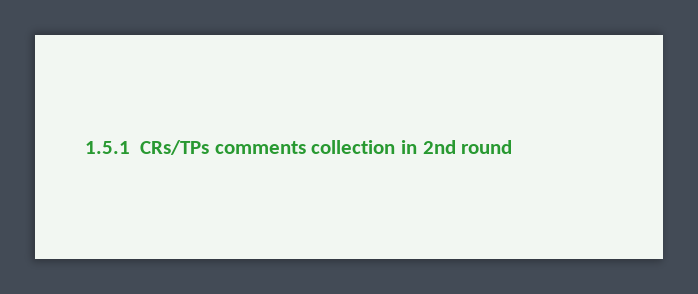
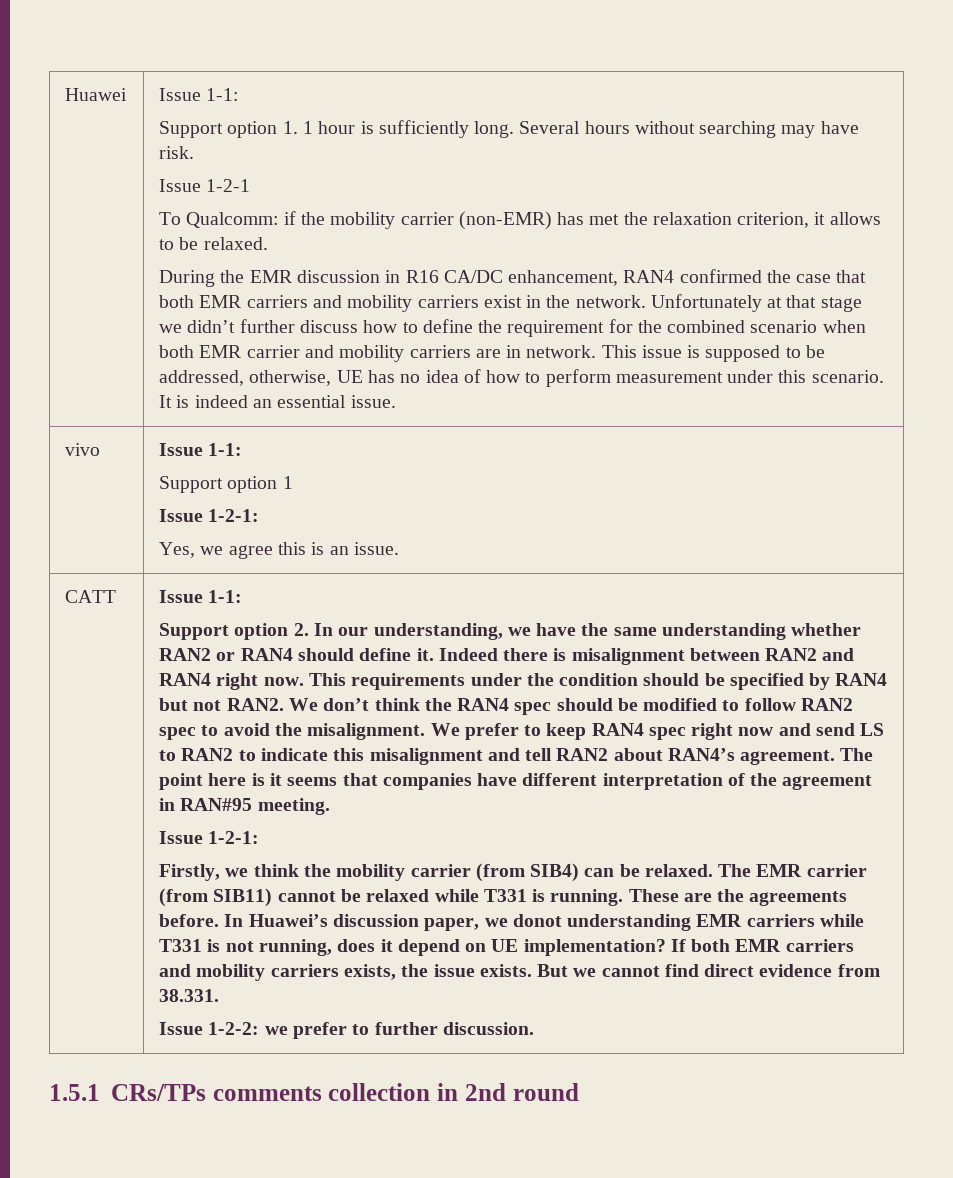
+ Huawei | Issue 1-1:
+ Support option 1. 1 hour is sufficiently long. Several hours without searching may have risk.
+ Issue 1-2-1
+ To Qualcomm: if the mobility carrier (non-EMR) has met the relaxation criterion, it allows to be relaxed.
+ During the EMR discussion in R16 CA/DC enhancement, RAN4 confirmed the case that both EMR carriers and mobility carriers exist in the network. Unfortunately at that stage we didn’t further discuss how to define the requirement for the combined scenario when both EMR carrier and mobility carriers are in network. This issue is supposed to be addressed, otherwise, UE has no idea of how to perform measurement under this scenario. It is indeed an essential issue.
+ vivo | Issue 1-1:
+ Support option 1
+ Issue 1-2-1:
+ Yes, we agree this is an issue.
+ CATT | Issue 1-1:
+ Support option 2. In our understanding, we have the same understanding whether RAN2 or RAN4 should define it. Indeed there is misalignment between RAN2 and RAN4 right now. This requirements under the condition should be specified by RAN4 but not RAN2. We don’t think the RAN4 spec should be modified to follow RAN2 spec to avoid the misalignment. We prefer to keep RAN4 spec right now and send LS to RAN2 to indicate this misalignment and tell RAN2 about RAN4’s agreement. The point here is it seems that companies have different interpretation of the agreement in RAN#95 meeting.
+ Issue 1-2-1:
+ Firstly, we think the mobility carrier (from SIB4) can be relaxed. The EMR carrier (from SIB11) cannot be relaxed while T331 is running. These are the agreements before. In Huawei’s discussion paper, we donot understanding EMR carriers while T331 is not running, does it depend on UE implementation? If both EMR carriers and mobility carriers exists, the issue exists. But we cannot find direct evidence from 38.331.
+ Issue 1-2-2: we prefer to further discussion.

